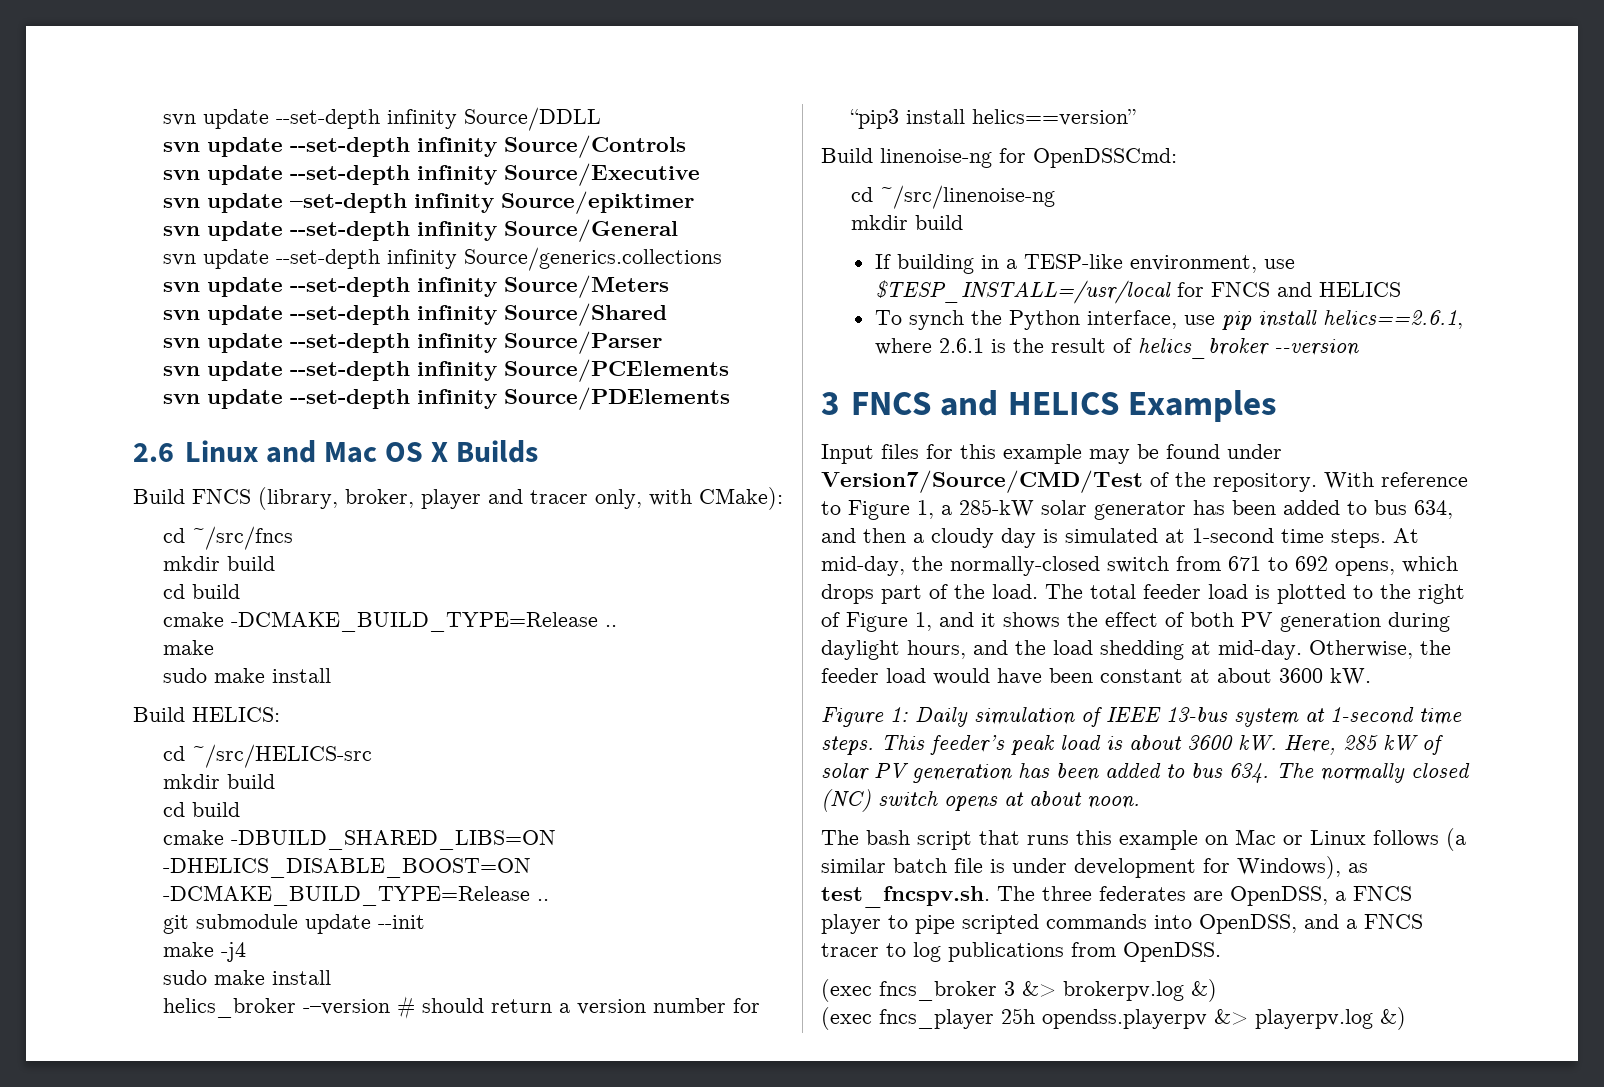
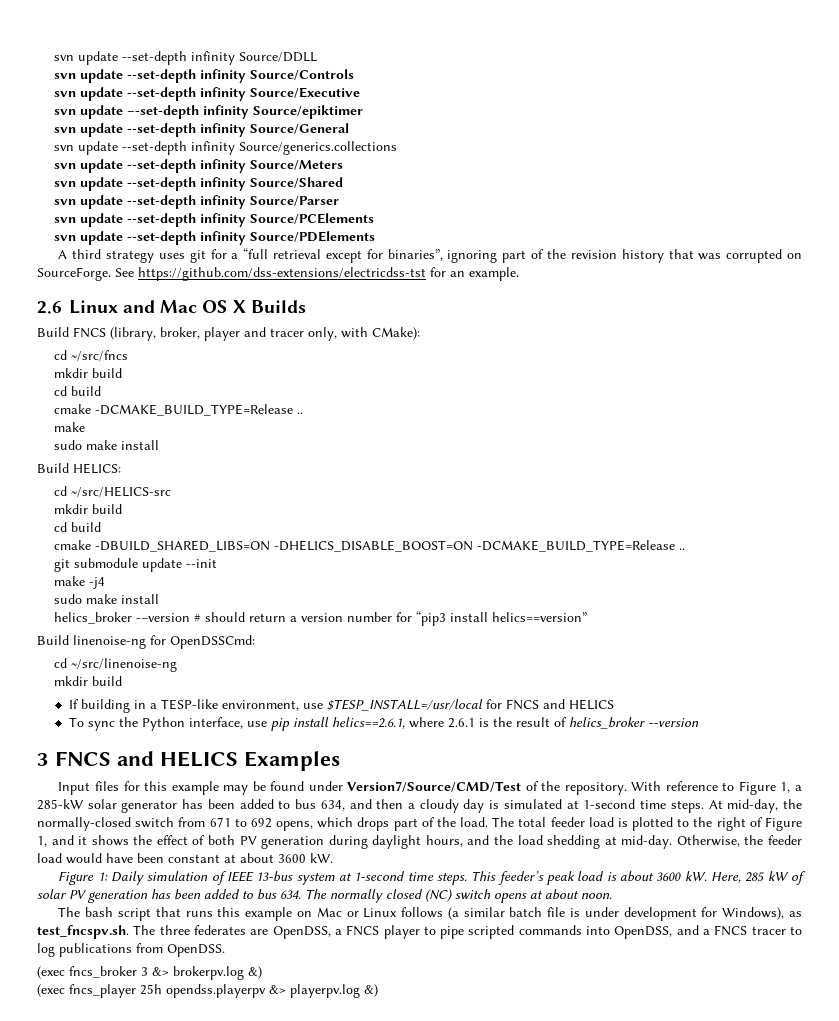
- svn update –set-depth infinity Source/epiktimer
+ svn update –-set-depth infinity Source/epiktimer
+ A third strategy uses git for a “full retrieval except for binaries”, ignoring part of the revision history that was corrupted on SourceForge. See https://github.com/dss-extensions/electricdss-tst for an example.
- To synch the Python interface, use pip install helics==2.6.1, where 2.6.1 is the result of helics_broker --version
+ To sync the Python interface, use pip install helics==2.6.1, where 2.6.1 is the result of helics_broker --version

